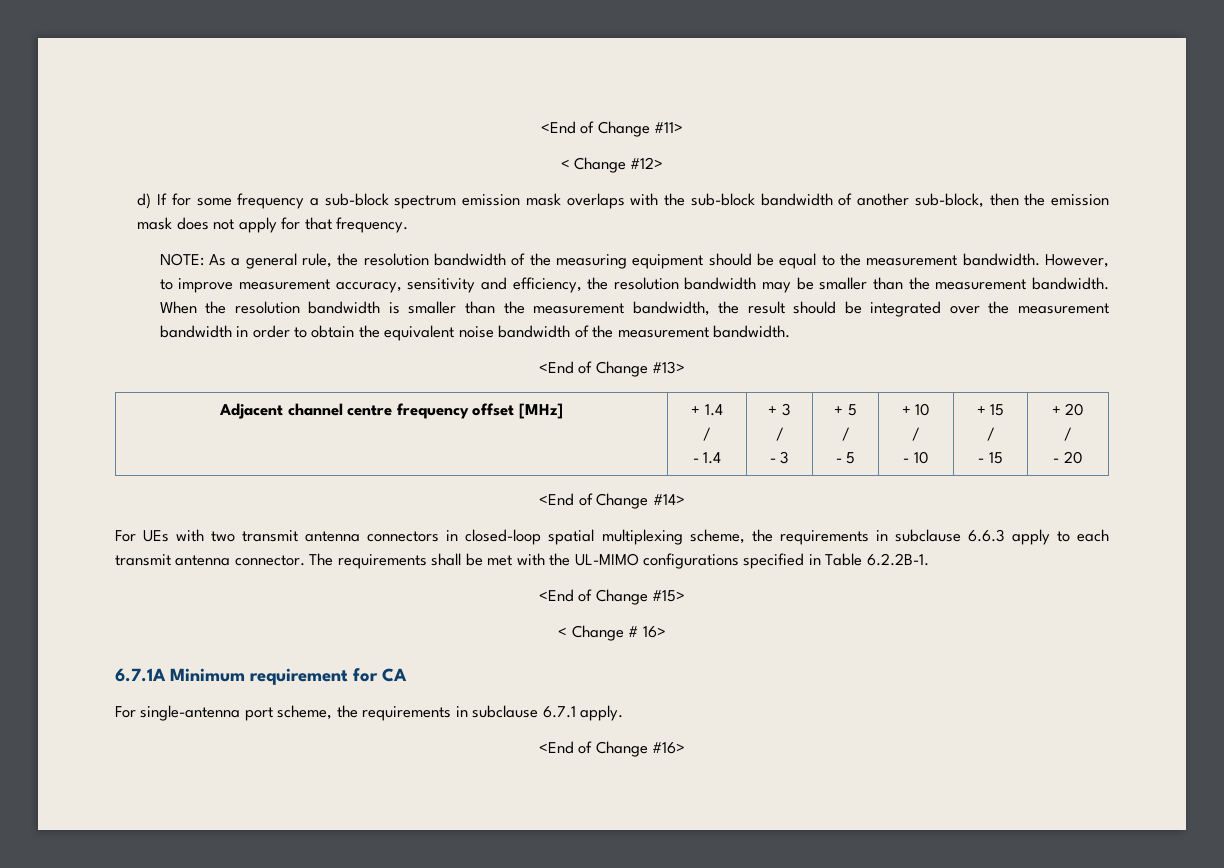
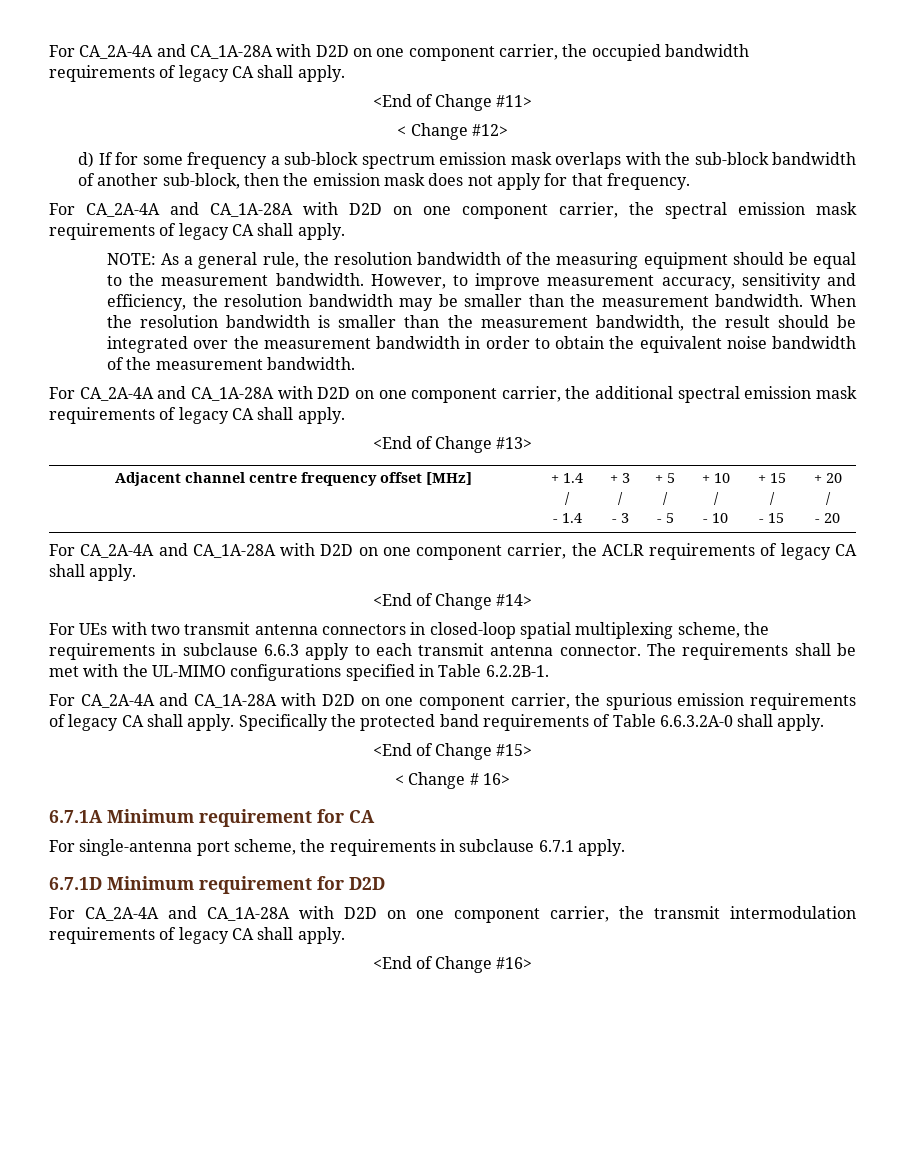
+ For CA_2A-4A and CA_1A-28A with D2D on one component carrier, the occupied bandwidth requirements of legacy CA shall apply.
+ For CA_2A-4A and CA_1A-28A with D2D on one component carrier, the spectral emission mask requirements of legacy CA shall apply.
+ For CA_2A-4A and CA_1A-28A with D2D on one component carrier, the additional spectral emission mask requirements of legacy CA shall apply.
+ For CA_2A-4A and CA_1A-28A with D2D on one component carrier, the ACLR requirements of legacy CA shall apply.
+ For CA_2A-4A and CA_1A-28A with D2D on one component carrier, the spurious emission requirements of legacy CA shall apply. Specifically the protected band requirements of Table 6.6.3.2A-0 shall apply.
+ 6.7.1D Minimum requirement for D2D
+ For CA_2A-4A and CA_1A-28A with D2D on one component carrier, the transmit intermodulation requirements of legacy CA shall apply.

